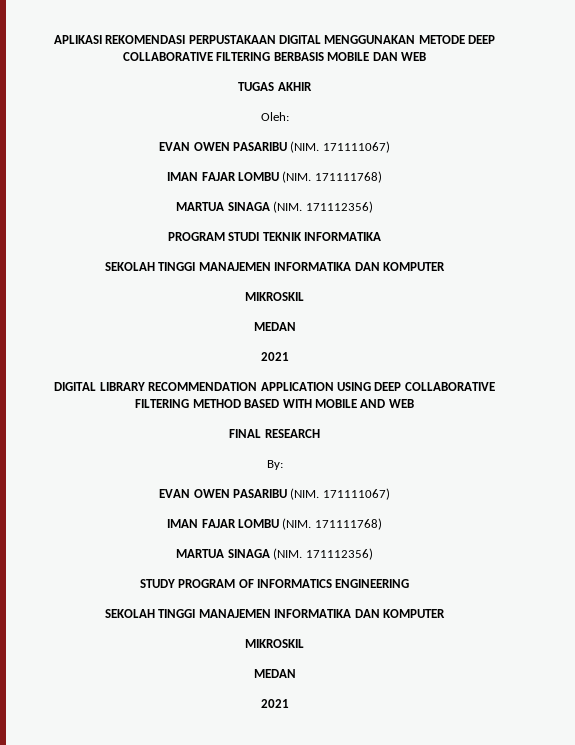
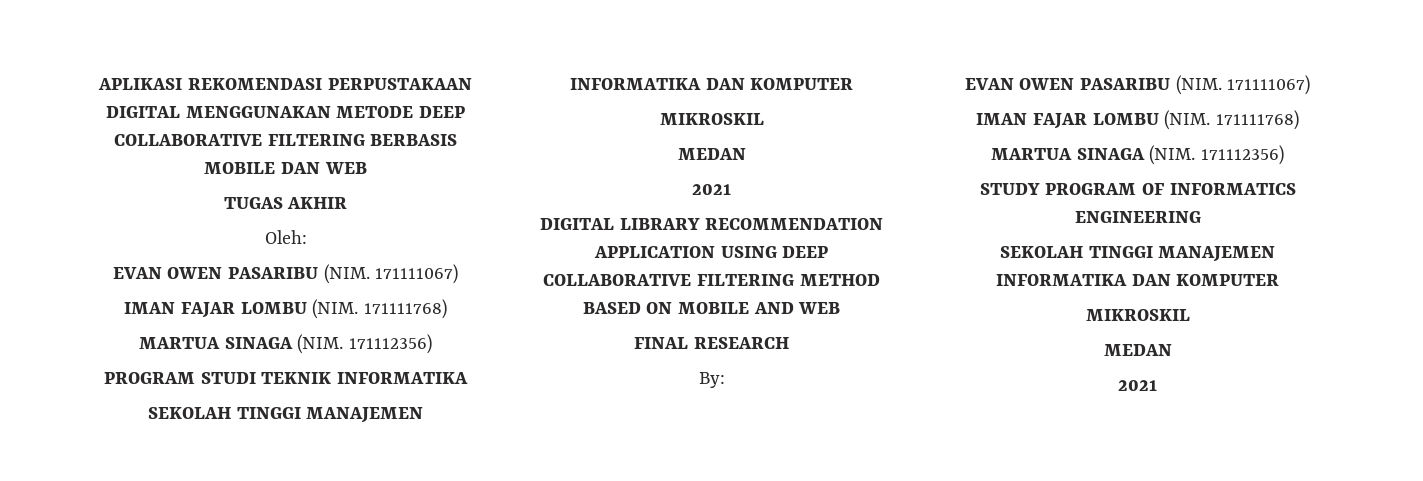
- DIGITAL LIBRARY RECOMMENDATION APPLICATION USING DEEP COLLABORATIVE FILTERING METHOD BASED WITH MOBILE AND WEB
+ DIGITAL LIBRARY RECOMMENDATION APPLICATION USING DEEP COLLABORATIVE FILTERING METHOD BASED ON MOBILE AND WEB

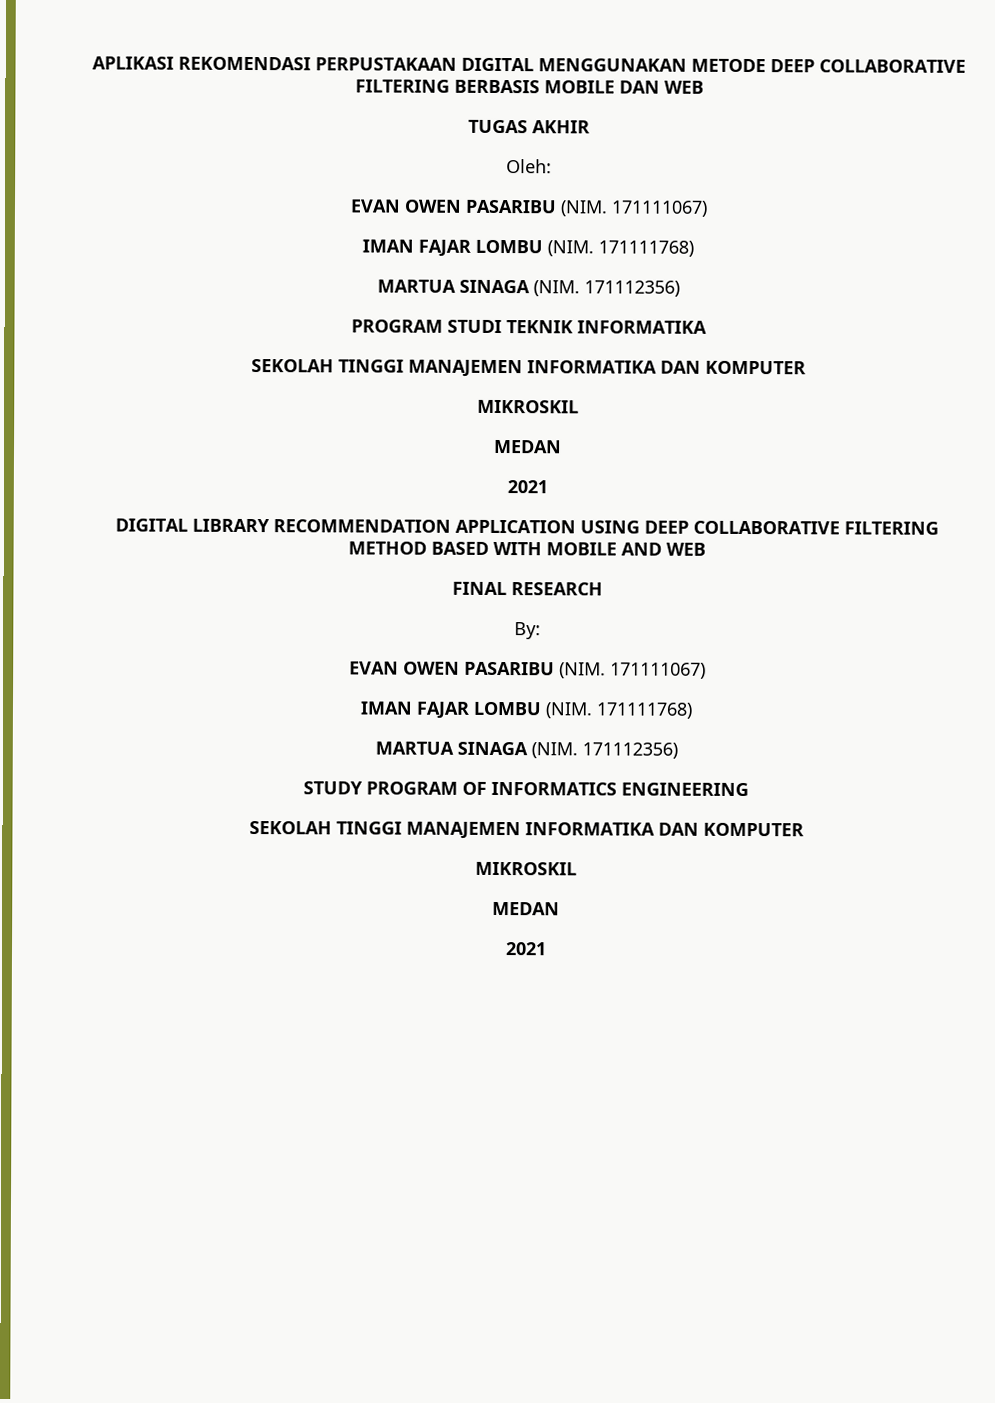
- DIGITAL LIBRARY RECOMMENDATION APPLICATION USING DEEP COLLABORATIVE FILTERING METHOD BASED ON MOBILE AND WEB
+ DIGITAL LIBRARY RECOMMENDATION APPLICATION USING DEEP COLLABORATIVE FILTERING METHOD BASED WITH MOBILE AND WEB

